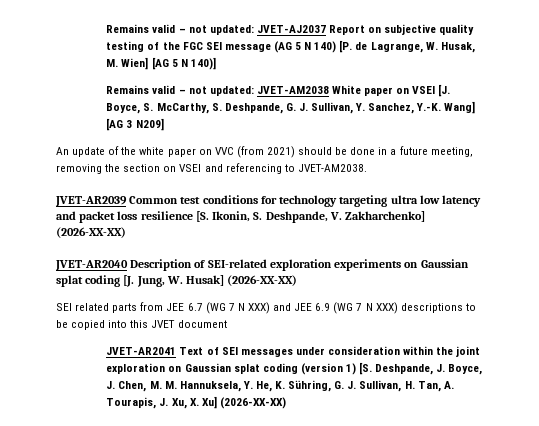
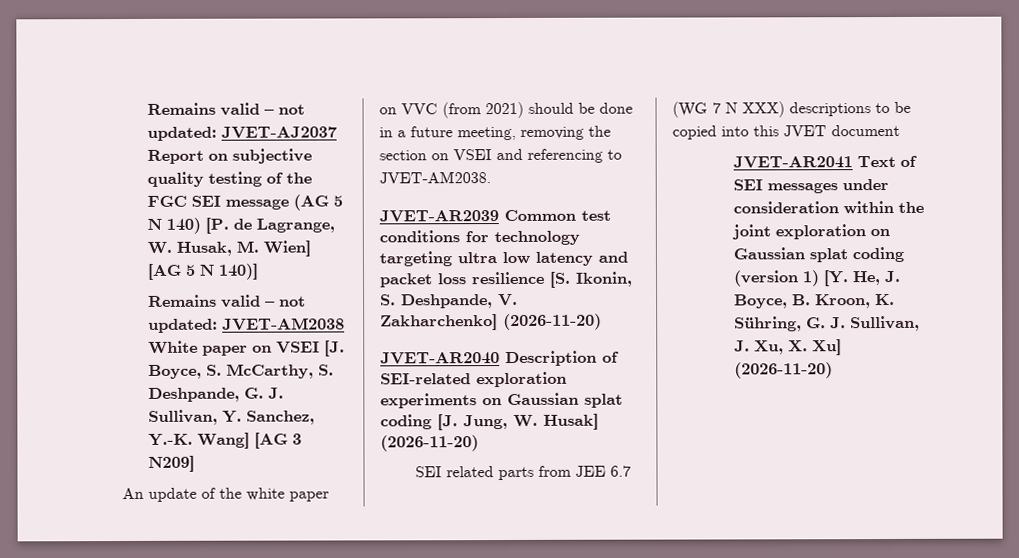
- JVET-AR2039 Common test conditions for technology targeting ultra low latency and packet loss resilience [S. Ikonin, S. Deshpande, V. Zakharchenko] (2026-XX-XX)
+ JVET-AR2039 Common test conditions for technology targeting ultra low latency and packet loss resilience [S. Ikonin, S. Deshpande, V. Zakharchenko] (2026-11-20)
- JVET-AR2040 Description of SEI-related exploration experiments on Gaussian splat coding [J. Jung, W. Husak] (2026-XX-XX)
+ JVET-AR2040 Description of SEI-related exploration experiments on Gaussian splat coding [J. Jung, W. Husak] (2026-11-20)
- SEI related parts from JEE 6.7 (WG 7 N XXX) and JEE 6.9 (WG 7 N XXX) descriptions to be copied into this JVET document
+ SEI related parts from JEE 6.7 (WG 7 N XXX) descriptions to be copied into this JVET document
- JVET-AR2041 Text of SEI messages under consideration within the joint exploration on Gaussian splat coding (version 1) [S. Deshpande, J. Boyce, J. Chen, M. M. Hannuksela, Y. He, K. Sühring, G. J. Sullivan, H. Tan, A. Tourapis, J. Xu, X. Xu] (2026-XX-XX)
+ JVET-AR2041 Text of SEI messages under consideration within the joint exploration on Gaussian splat coding (version 1) [Y. He, J. Boyce, B. Kroon, K. Sühring, G. J. Sullivan, J. Xu, X. Xu] (2026-11-20)

